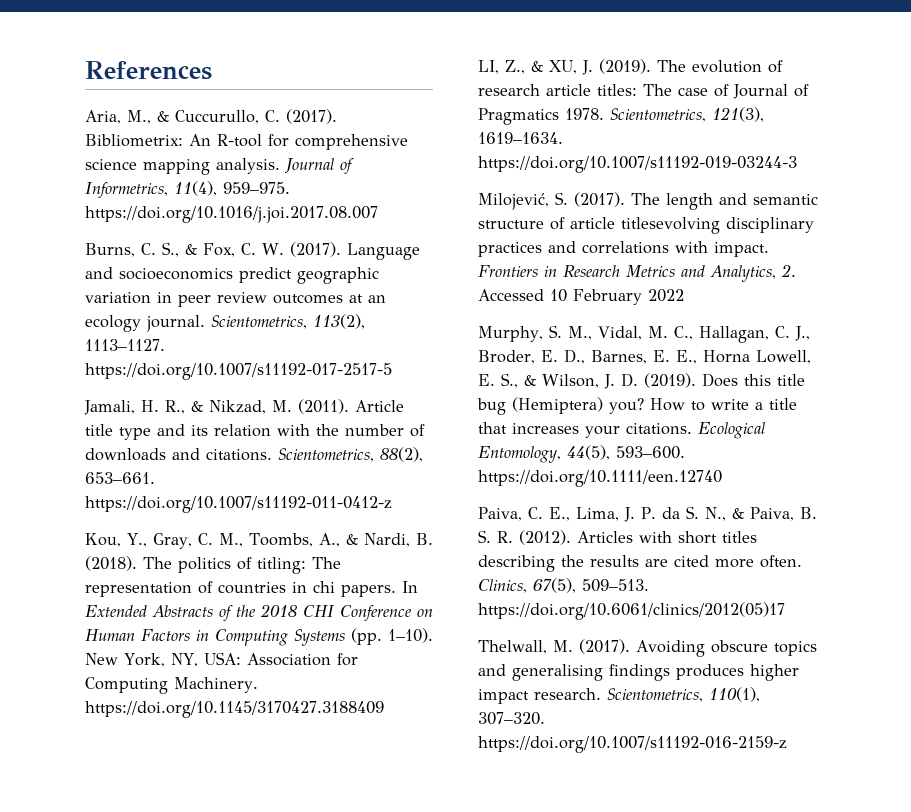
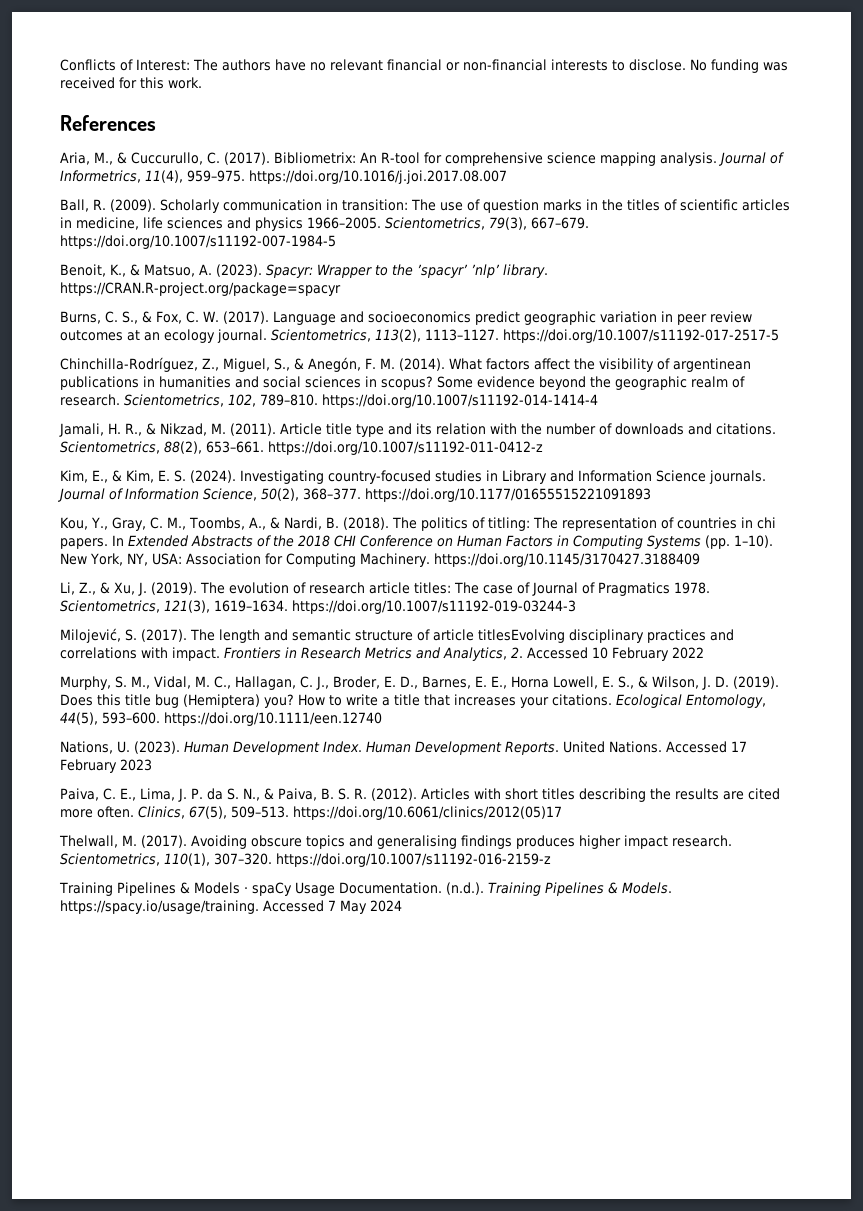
+ Conflicts of Interest: The authors have no relevant financial or non-financial interests to disclose. No funding was received for this work.
+ Ball, R. (2009). Scholarly communication in transition: The use of question marks in the titles of scientific articles in medicine, life sciences and physics 1966–2005. Scientometrics, 79(3), 667–679. https://doi.org/10.1007/s11192-007-1984-5
+ Benoit, K., & Matsuo, A. (2023). Spacyr: Wrapper to the ’spacyr’ ’nlp’ library. https://CRAN.R-project.org/package=spacyr
+ Chinchilla-Rodríguez, Z., Miguel, S., & Anegón, F. M. (2014). What factors affect the visibility of argentinean publications in humanities and social sciences in scopus? Some evidence beyond the geographic realm of research. Scientometrics, 102, 789–810. https://doi.org/10.1007/s11192-014-1414-4
+ Kim, E., & Kim, E. S. (2024). Investigating country-focused studies in Library and Information Science journals. Journal of Information Science, 50(2), 368–377. https://doi.org/10.1177/01655515221091893
- LI, Z., & XU, J. (2019).
+ Li, Z., & Xu, J. (2019).
- The length and semantic structure of article titlesevolving disciplinary practices and correlations with impact.
+ The length and semantic structure of article titlesEvolving disciplinary practices and correlations with impact.
+ Nations, U. (2023). Human Development Index. Human Development Reports. United Nations. Accessed 17 February 2023
+ Training Pipelines & Models · spaCy Usage Documentation. (n.d.). Training Pipelines & Models. https://spacy.io/usage/training. Accessed 7 May 2024

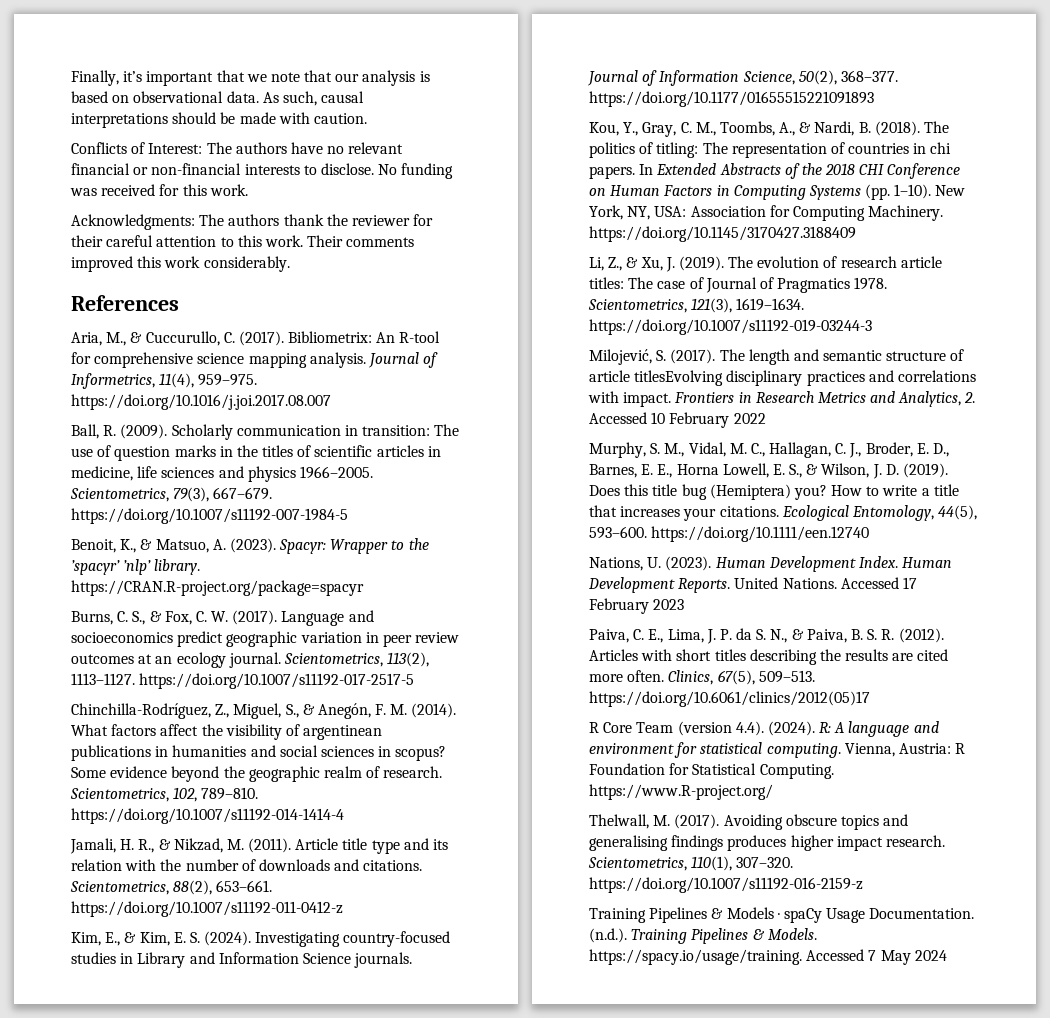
+ Finally, it’s important that we note that our analysis is based on observational data. As such, causal interpretations should be made with caution.
+ Acknowledgments: The authors thank the reviewer for their careful attention to this work. Their comments improved this work considerably.
+ R Core Team (version 4.4). (2024). R: A language and environment for statistical computing. Vienna, Austria: R Foundation for Statistical Computing. https://www.R-project.org/

